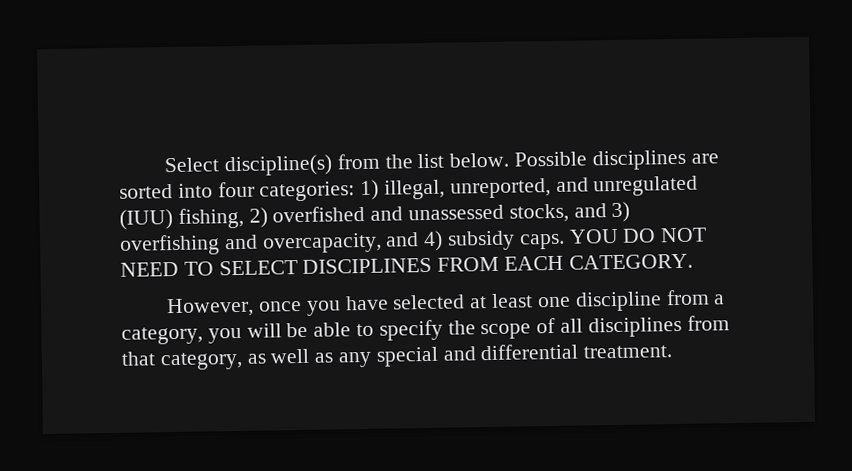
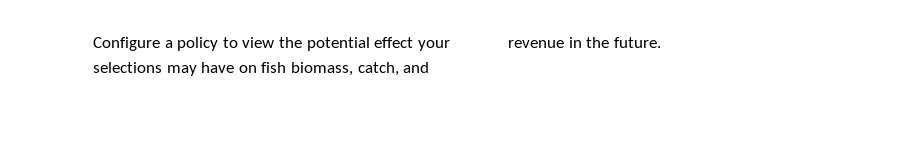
- Select discipline(s) from the list below. Possible disciplines are sorted into four categories: 1) illegal, unreported, and unregulated (IUU) fishing, 2) overfished and unassessed stocks, and 3) overfishing and overcapacity, and 4) subsidy caps. YOU DO NOT NEED TO SELECT DISCIPLINES FROM EACH CATEGORY.
- However, once you have selected at least one discipline from a category, you will be able to specify the scope of all disciplines from that category, as well as any special and differential treatment.
+ Configure a policy to view the potential effect your selections may have on fish biomass, catch, and revenue in the future.

